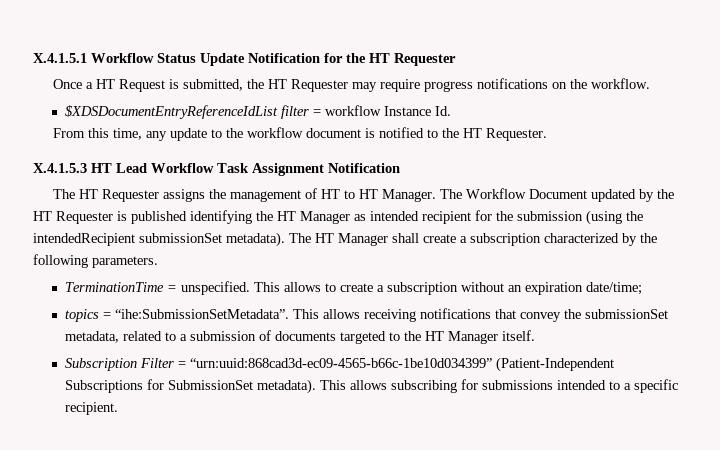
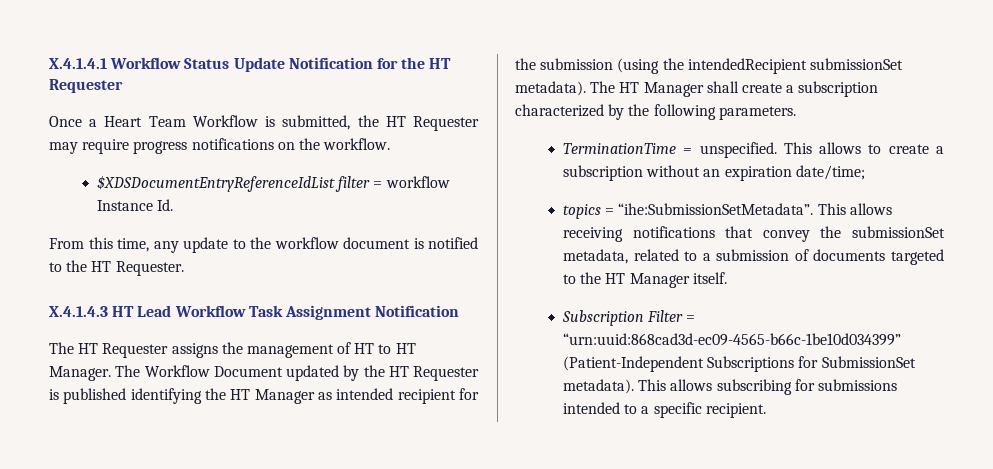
- X.4.1.5.1 Workflow Status Update Notification for the HT Requester
+ X.4.1.4.1 Workflow Status Update Notification for the HT Requester
- Once a HT Request is submitted, the HT Requester may require progress notifications on the workflow.
+ Once a Heart Team Workflow is submitted, the HT Requester may require progress notifications on the workflow.
- X.4.1.5.3 HT Lead Workflow Task Assignment Notification
+ X.4.1.4.3 HT Lead Workflow Task Assignment Notification

